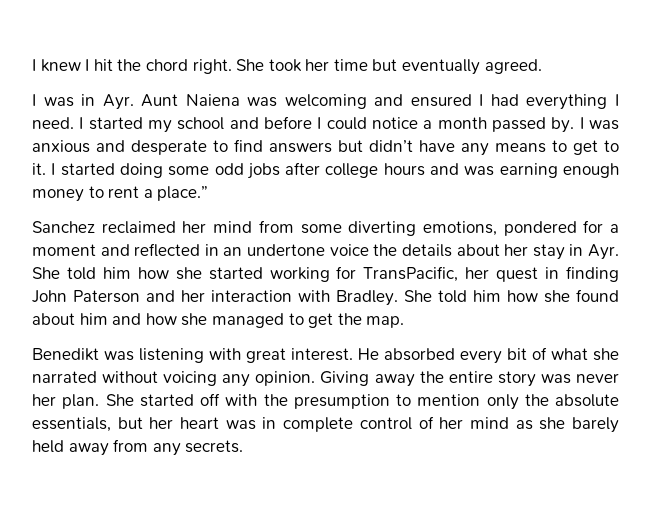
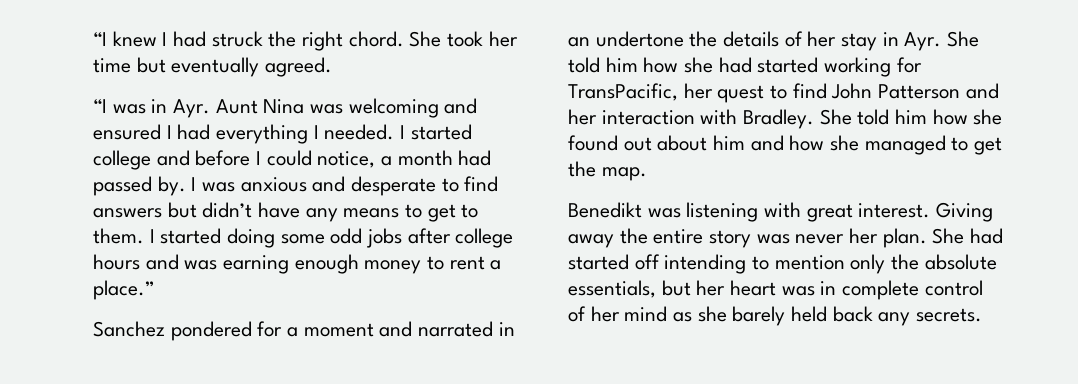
- I knew I hit the chord right.
+ “I knew I had struck the right chord.
- I was in Ayr. Aunt Naiena was welcoming and ensured I had everything I need. I started my school and before I could notice a month passed by.
+ “I was in Ayr. Aunt Nina was welcoming and ensured I had everything I needed. I started college and before I could notice, a month had passed by.
- I was anxious and desperate to find answers but didn’t have any means to get to it.
+ I was anxious and desperate to find answers but didn’t have any means to get to them.
- Sanchez reclaimed her mind from some diverting emotions, pondered for a moment and reflected in an undertone voice the details about her stay in Ayr. She told him how she started working for TransPacific, her quest in finding John Paterson and her interaction with Bradley.
+ Sanchez pondered for a moment and narrated in an undertone the details of her stay in Ayr. She told him how she had started working for TransPacific, her quest to find John Patterson and her interaction with Bradley.
- She told him how she found about him and how she managed to get the map.
+ She told him how she found out about him and how she managed to get the map.
- He absorbed every bit of what she narrated without voicing any opinion.
- She started off with the presumption to mention only the absolute essentials, but her heart was in complete control of her mind as she barely held away from any secrets.
+ She had started off intending to mention only the absolute essentials, but her heart was in complete control of her mind as she barely held back any secrets.

